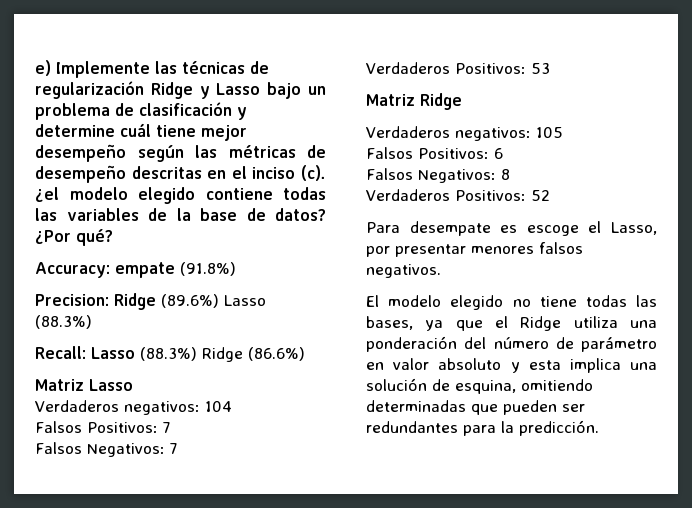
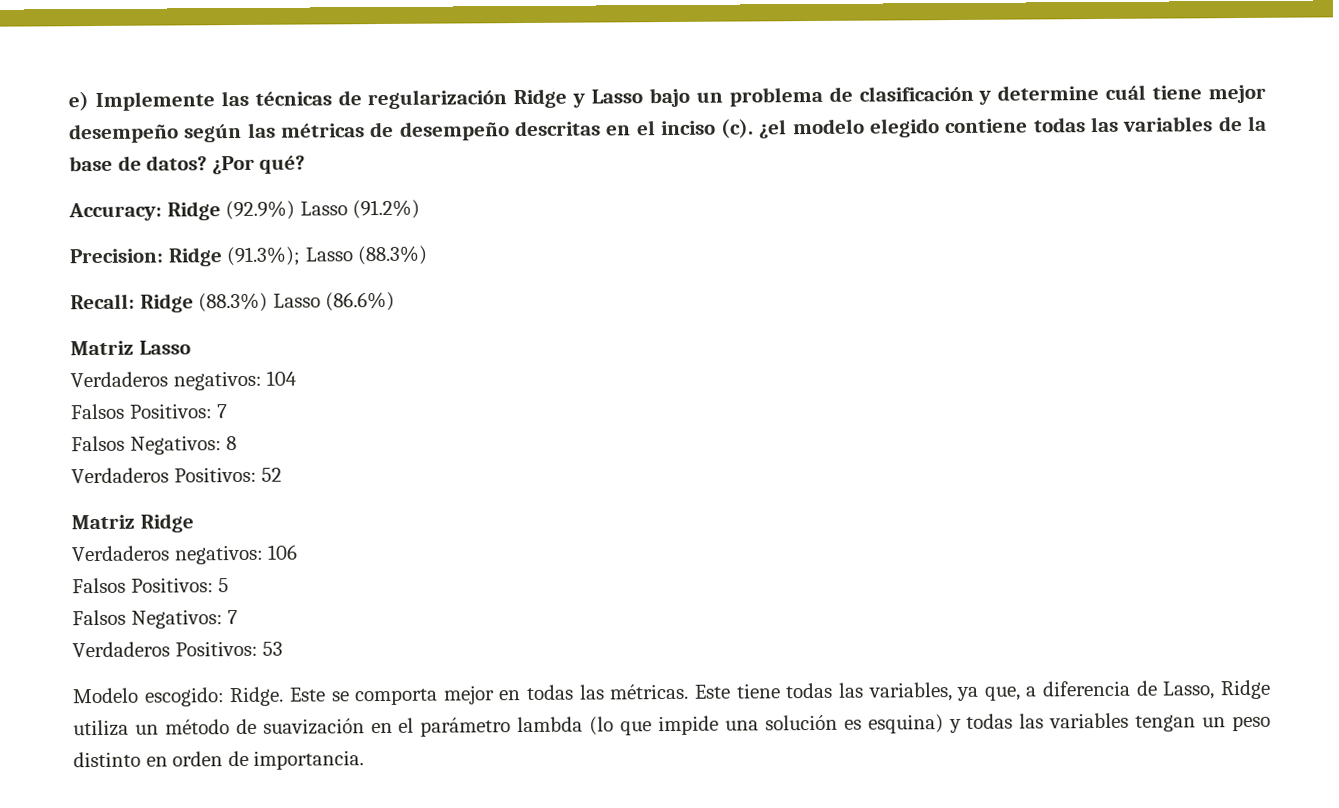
- Accuracy: empate (91.8%)
+ Accuracy: Ridge (92.9%) Lasso (91.2%)
- Precision: Ridge (89.6%) Lasso (88.3%)
+ Precision: Ridge (91.3%); Lasso (88.3%)
- Recall: Lasso (88.3%) Ridge (86.6%)
+ Recall: Ridge (88.3%) Lasso (86.6%)
+ Falsos Negativos: 8
+ Verdaderos Positivos: 52
+ Matriz Ridge
+ Verdaderos negativos: 106
+ Falsos Positivos: 5
- Matriz Ridge
- Verdaderos negativos: 105
- Falsos Positivos: 6
- Falsos Negativos: 8
- Verdaderos Positivos: 52
- Para desempate es escoge el Lasso, por presentar menores falsos negativos.
- El modelo elegido no tiene todas las bases, ya que el Ridge utiliza una ponderación del número de parámetro en valor absoluto y esta implica una solución de esquina, omitiendo determinadas que pueden ser redundantes para la predicción.
+ Modelo escogido: Ridge. Este se comporta mejor en todas las métricas. Este tiene todas las variables, ya que, a diferencia de Lasso, Ridge utiliza un método de suavización en el parámetro lambda (lo que impide una solución es esquina) y todas las variables tengan un peso distinto en orden de importancia.

